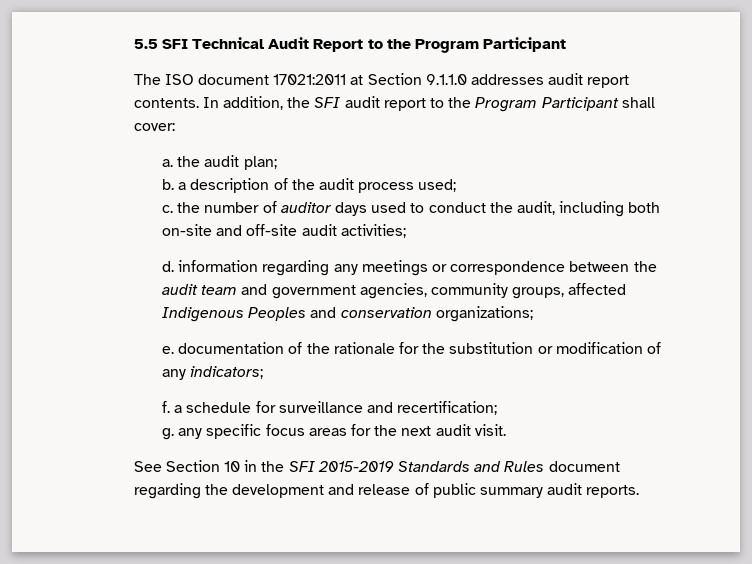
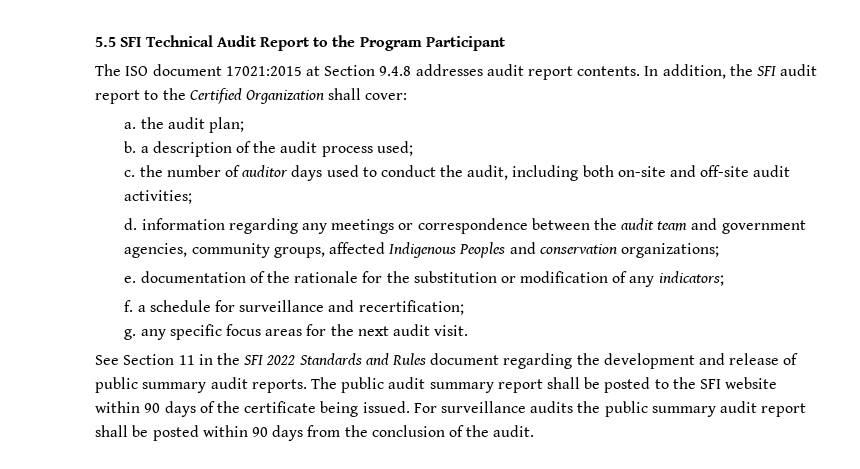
- The ISO document 17021:2011 at Section 9.1.1.0 addresses audit report contents.
+ The ISO document 17021:2015 at Section 9.4.8 addresses audit report contents.
- In addition, the SFI audit report to the Program Participant shall cover:
+ In addition, the SFI audit report to the Certified Organization shall cover:
- See Section 10 in the SFI 2015-2019 Standards and Rules document regarding the development and release of public summary audit reports.
+ See Section 11 in the SFI 2022 Standards and Rules document regarding the development and release of public summary audit reports.
+ The public audit summary report shall be posted to the SFI website within 90 days of the certificate being issued. For surveillance audits the public summary audit report shall be posted within 90 days from the conclusion of the audit.

